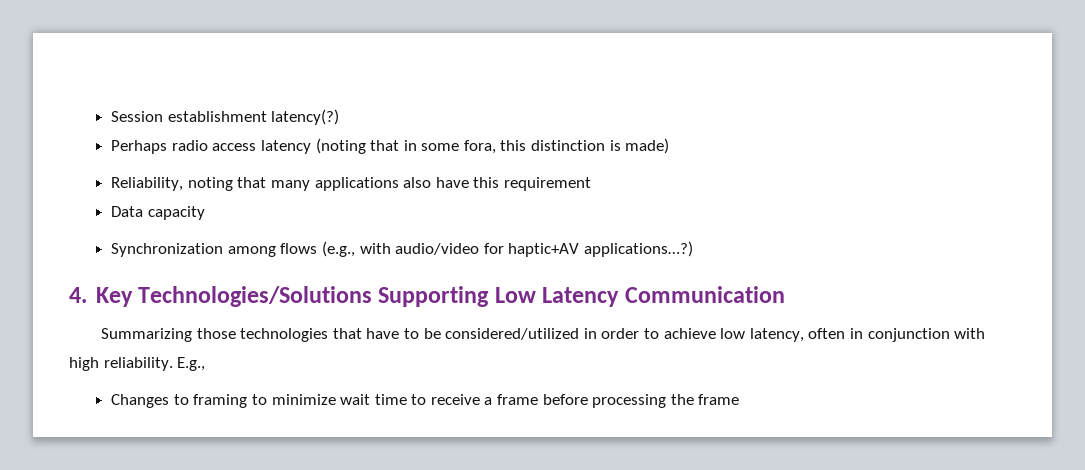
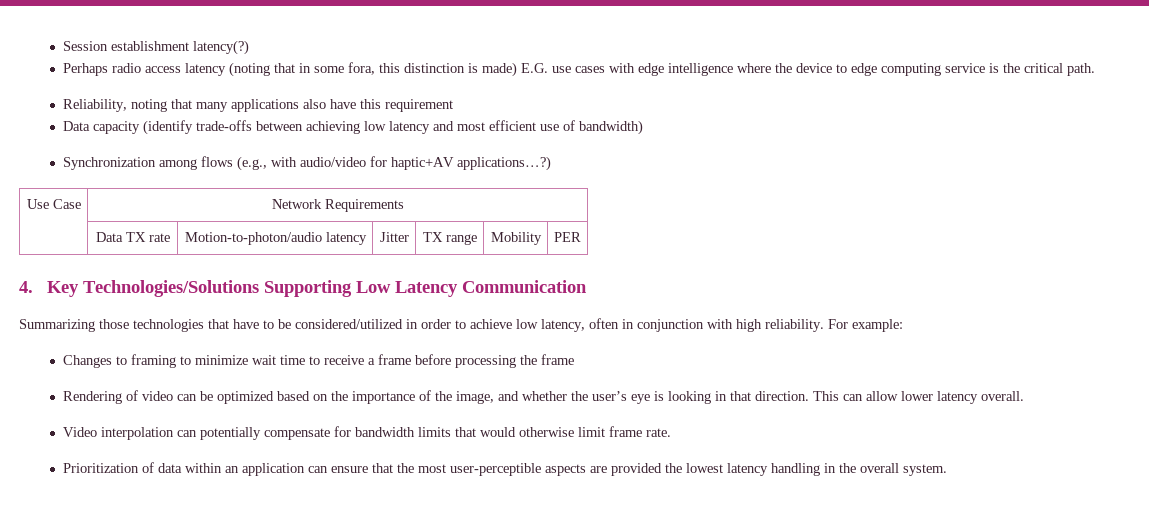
- Perhaps radio access latency (noting that in some fora, this distinction is made)
+ Perhaps radio access latency (noting that in some fora, this distinction is made) E.G. use cases with edge intelligence where the device to edge computing service is the critical path.
- Data capacity
+ Data capacity (identify trade-offs between achieving low latency and most efficient use of bandwidth)
+ Use Case | Network Requirements
+ | Data TX rate | Motion-to-photon/audio latency | Jitter | TX range | Mobility | PER
- E.g.,
+ For example:
+ Rendering of video can be optimized based on the importance of the image, and whether the user’s eye is looking in that direction. This can allow lower latency overall.
+ Video interpolation can potentially compensate for bandwidth limits that would otherwise limit frame rate.
+ Prioritization of data within an application can ensure that the most user-perceptible aspects are provided the lowest latency handling in the overall system.

